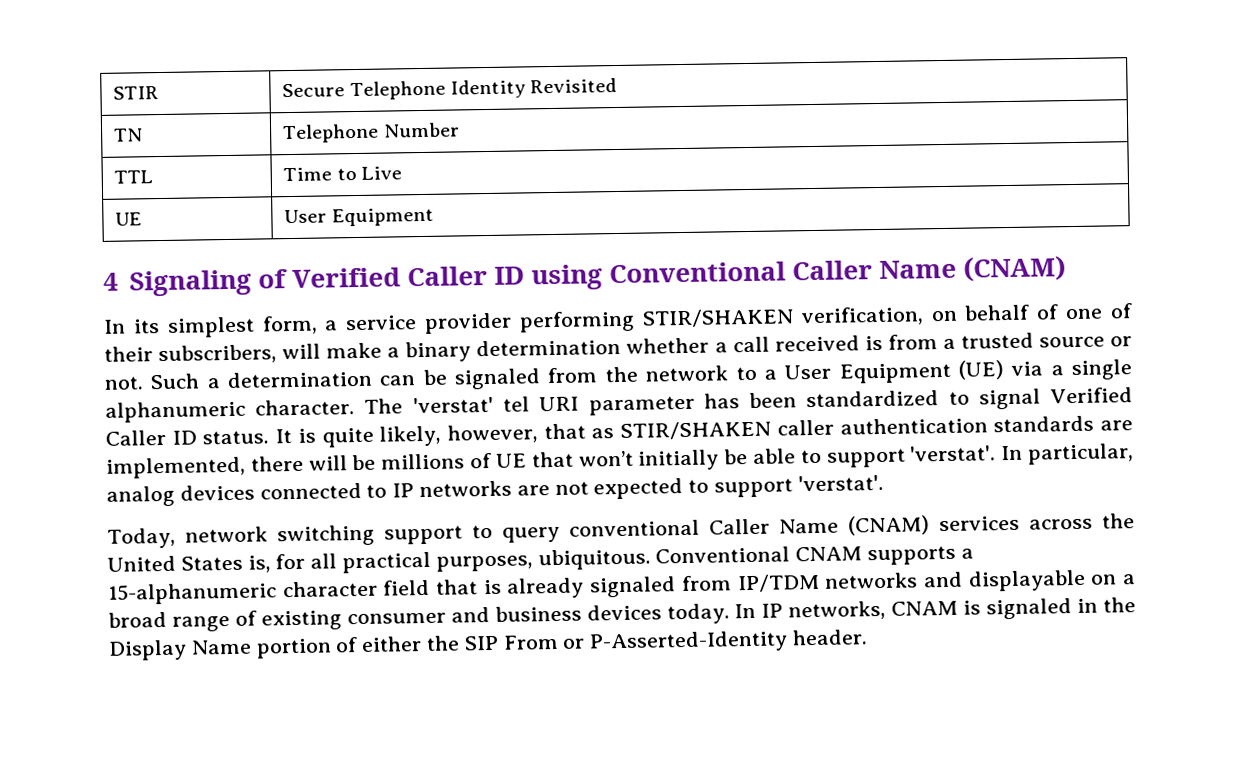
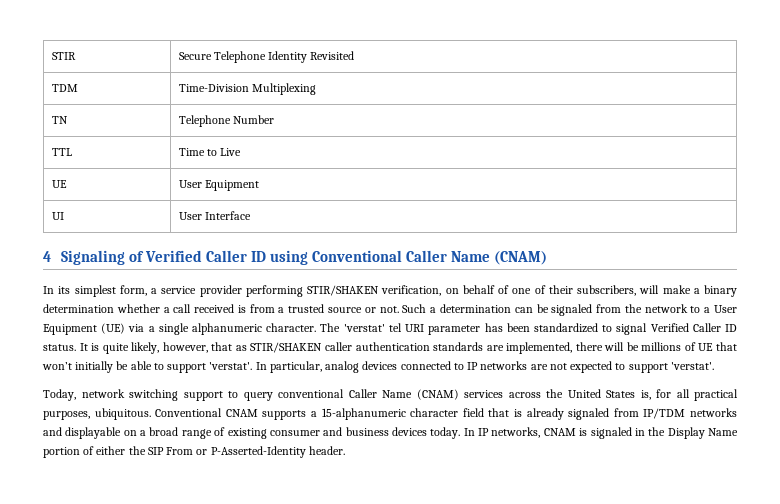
+ TDM | Time-Division Multiplexing
+ UI | User Interface

